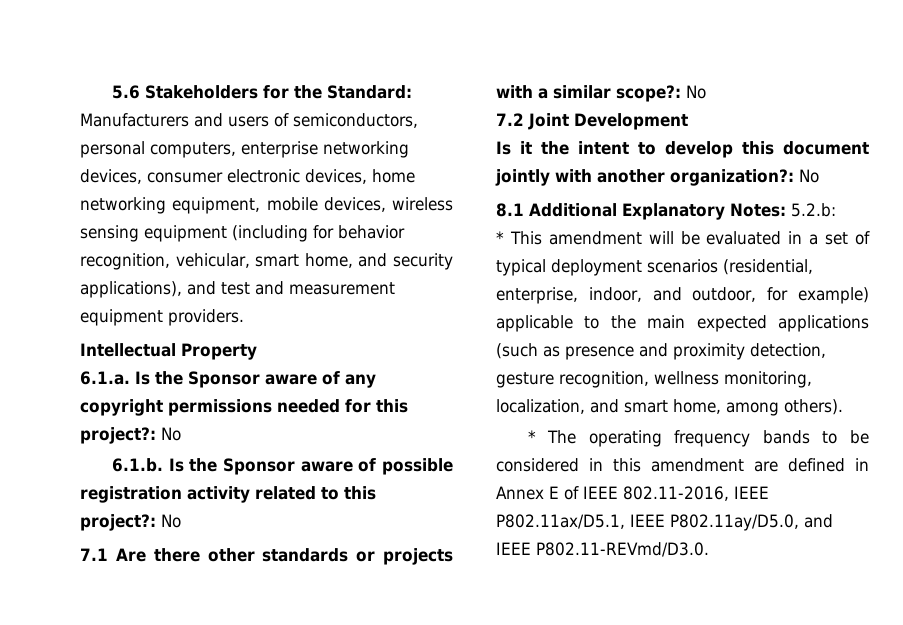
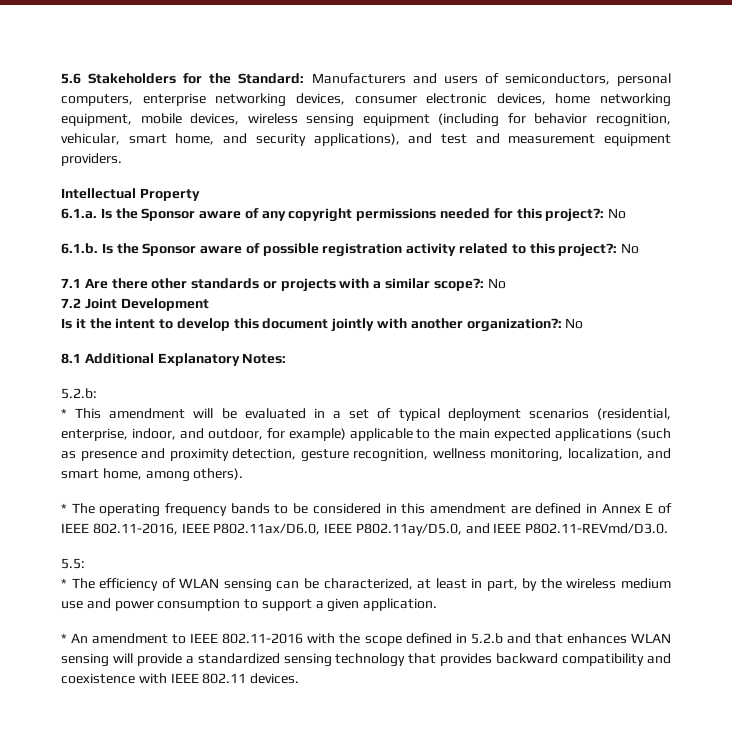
- 8.1 Additional Explanatory Notes: 5.2.b:
+ 8.1 Additional Explanatory Notes:
+ 5.2.b:
- * The operating frequency bands to be considered in this amendment are defined in Annex E of IEEE 802.11-2016, IEEE P802.11ax/D5.1, IEEE P802.11ay/D5.0, and IEEE P802.11-REVmd/D3.0.
+ * The operating frequency bands to be considered in this amendment are defined in Annex E of IEEE 802.11-2016, IEEE P802.11ax/D6.0, IEEE P802.11ay/D5.0, and IEEE P802.11-REVmd/D3.0.
+ 5.5:
+ * The efficiency of WLAN sensing can be characterized, at least in part, by the wireless medium use and power consumption to support a given application.
+ * An amendment to IEEE 802.11-2016 with the scope defined in 5.2.b and that enhances WLAN sensing will provide a standardized sensing technology that provides backward compatibility and coexistence with IEEE 802.11 devices.

